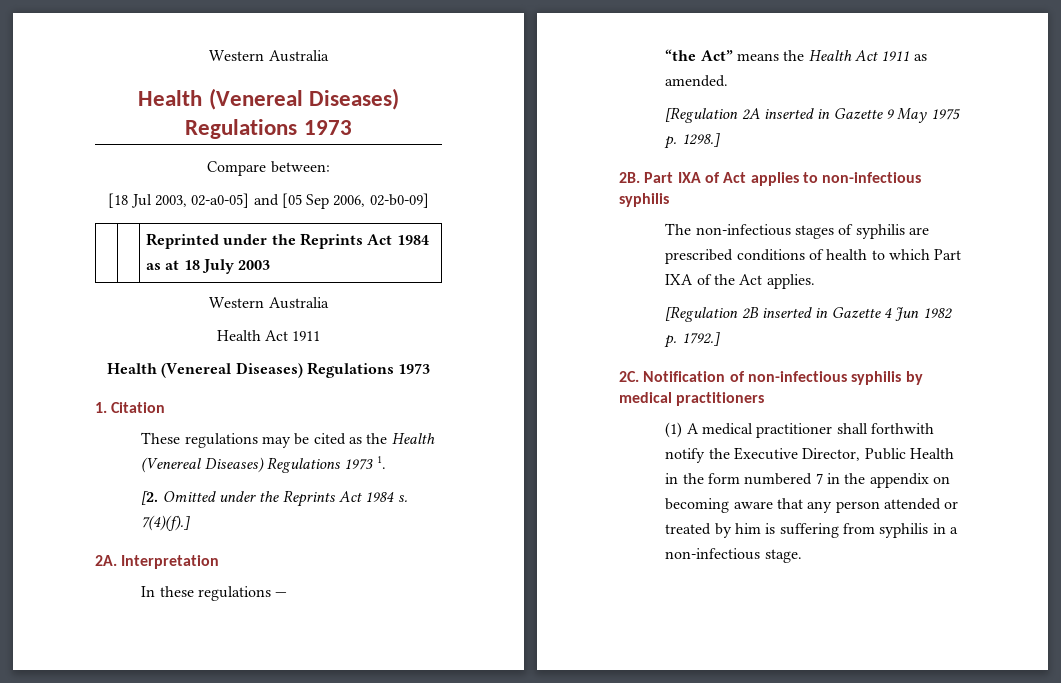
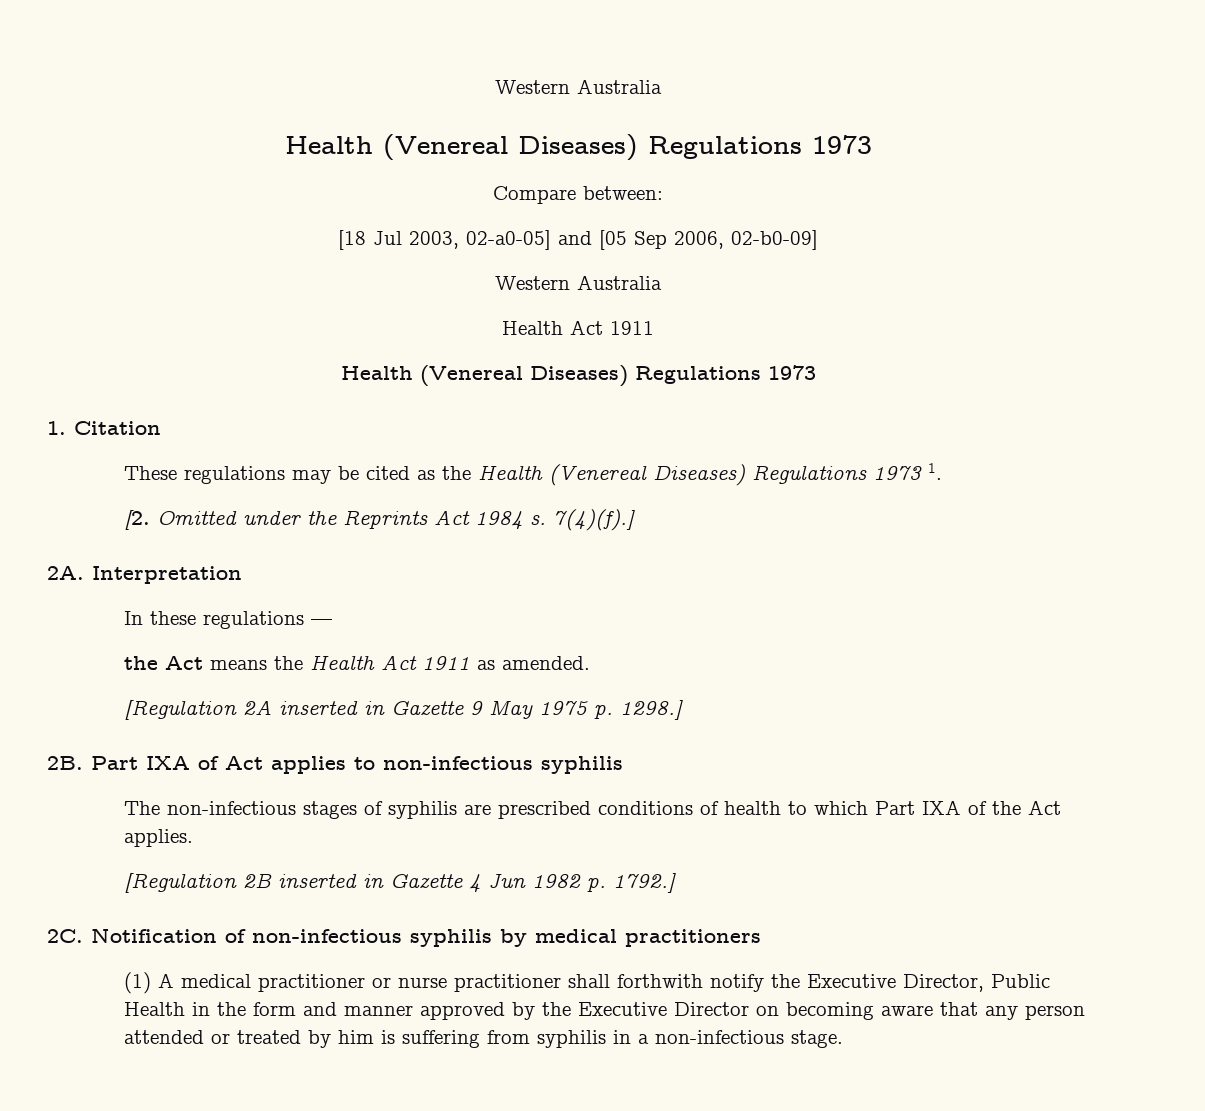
- | | Reprinted under the Reprints Act 1984 as at 18 July 2003
- “the Act” means the Health Act 1911 as amended.
+ the Act means the Health Act 1911 as amended.
- (1) A medical practitioner shall forthwith notify the Executive Director, Public Health in the form numbered 7 in the appendix on becoming aware that any person attended or treated by him is suffering from syphilis in a non-infectious stage.
+ (1) A medical practitioner or nurse practitioner shall forthwith notify the Executive Director, Public Health in the form and manner approved by the Executive Director on becoming aware that any person attended or treated by him is suffering from syphilis in a non-infectious stage.

